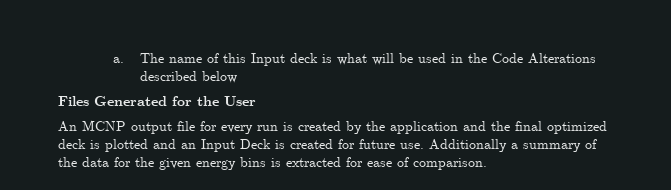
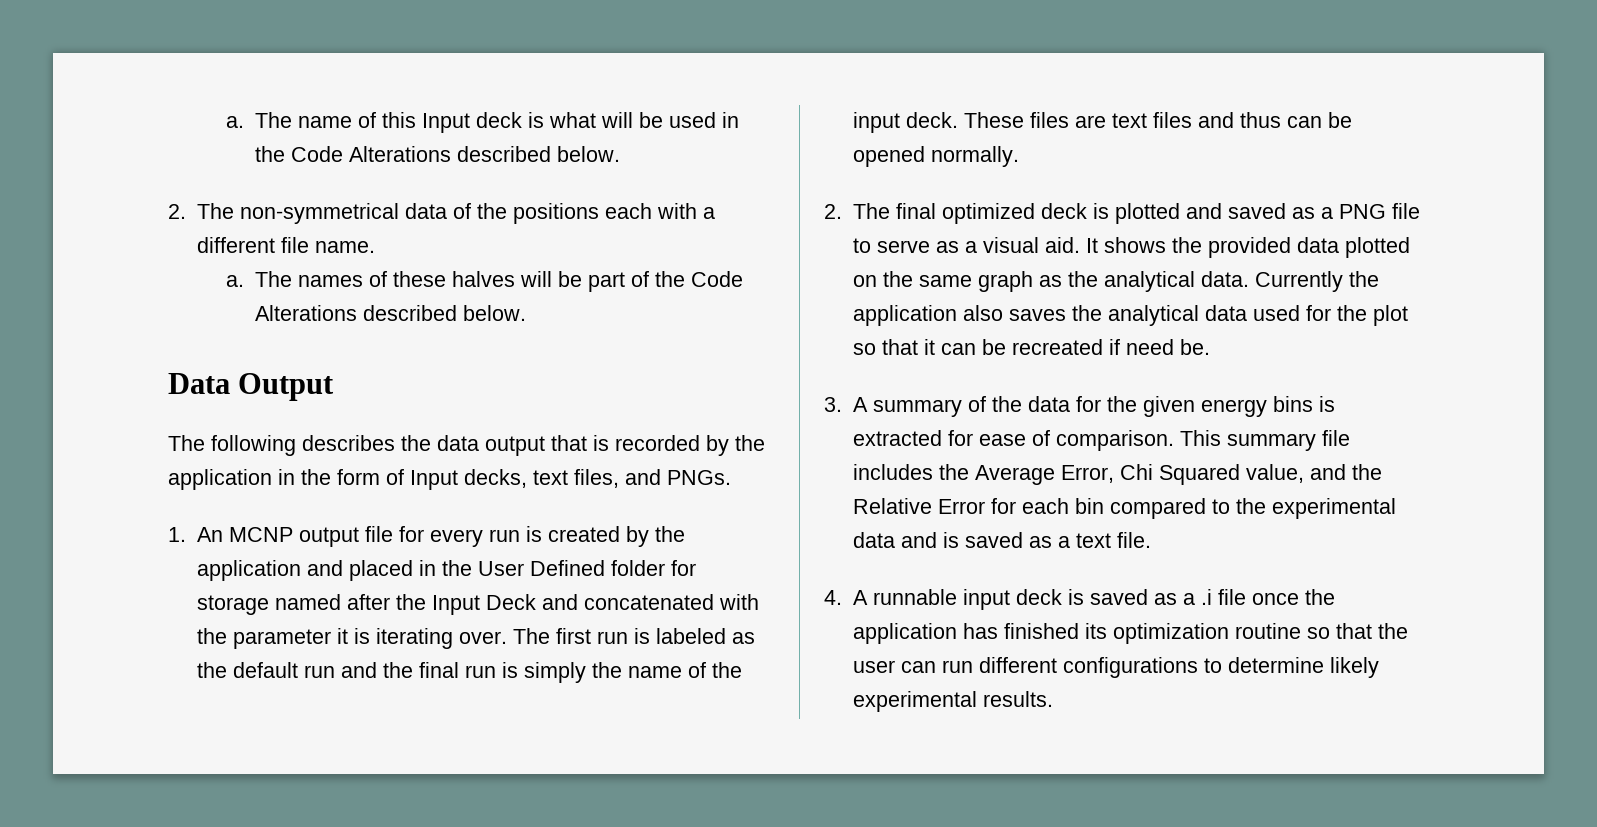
- The name of this Input deck is what will be used in the Code Alterations described below
- Files Generated for the User
- An MCNP output file for every run is created by the application and the final optimized deck is plotted and an Input Deck is created for future use. Additionally a summary of the data for the given energy bins is extracted for ease of comparison.
+ The name of this Input deck is what will be used in the Code Alterations described below.
+ 2. The non-symmetrical data of the positions each with a different file name.
+ a. The names of these halves will be part of the Code Alterations described below.
+ Data Output
+ The following describes the data output that is recorded by the application in the form of Input decks, text files, and PNGs.
+ 1. An MCNP output file for every run is created by the application and placed in the User Defined folder for storage named after the Input Deck and concatenated with the parameter it is iterating over. The first run is labeled as the default run and the final run is simply the name of the input deck. These files are text files and thus can be opened normally.
+ 2. The final optimized deck is plotted and saved as a PNG file to serve as a visual aid. It shows the provided data plotted on the same graph as the analytical data. Currently the application also saves the analytical data used for the plot so that it can be recreated if need be.
+ 3. A summary of the data for the given energy bins is extracted for ease of comparison.
+ This summary file includes the Average Error, Chi Squared value, and the Relative Error for each bin compared to the experimental data and is saved as a text file.
+ 4. A runnable input deck is saved as a .i file once the application has finished its optimization routine so that the user can run different configurations to determine likely experimental results.

